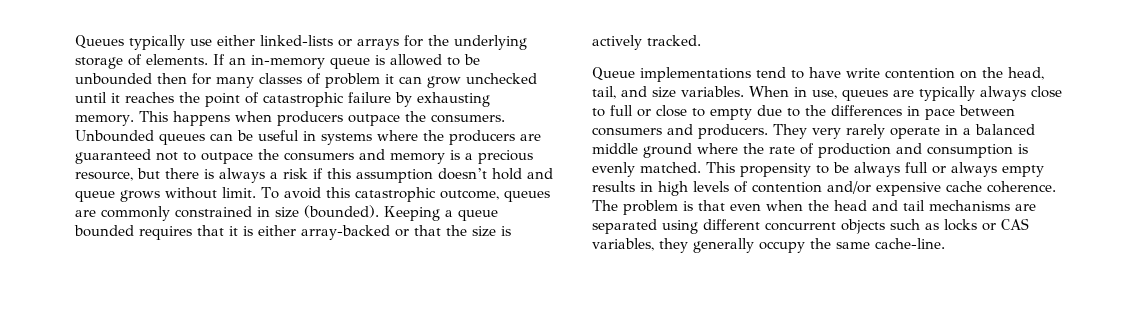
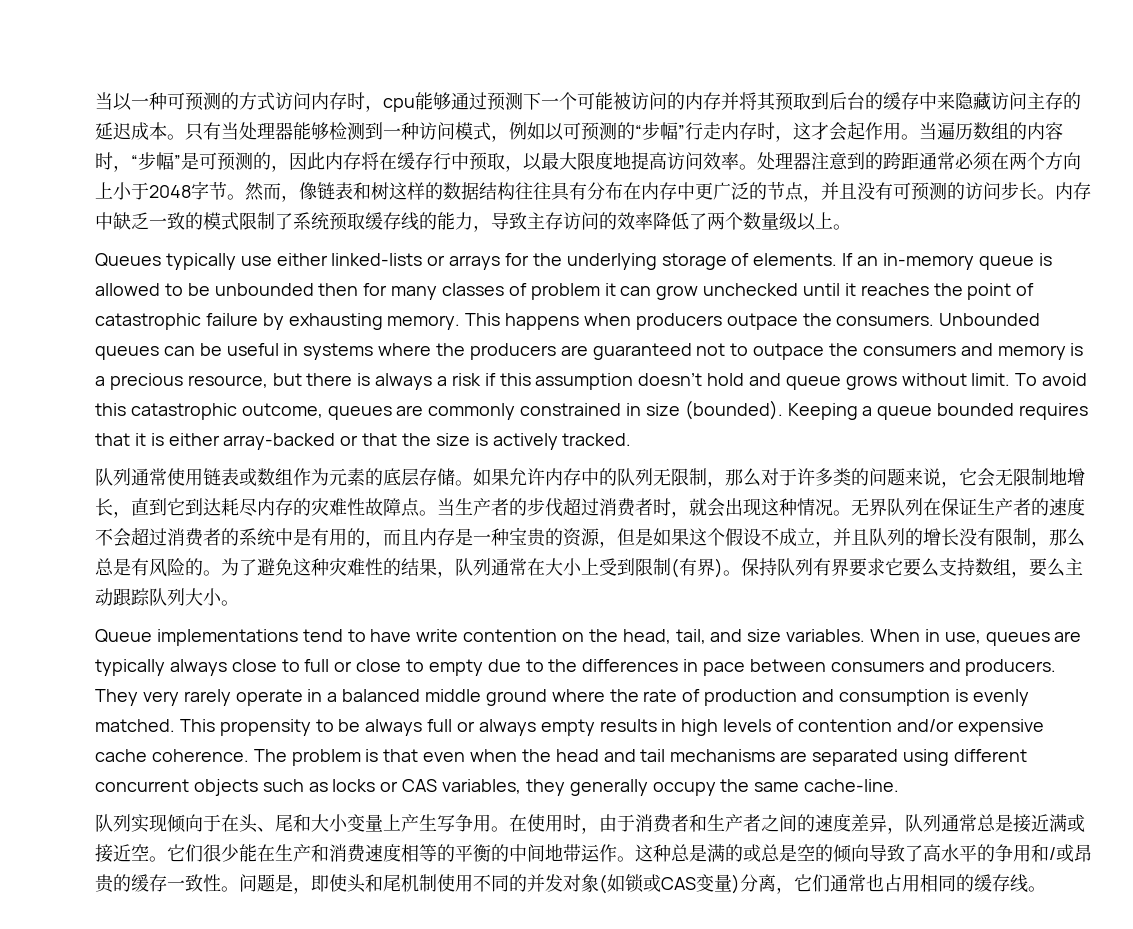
+ 当以一种可预测的方式访问内存时，cpu能够通过预测下一个可能被访问的内存并将其预取到后台的缓存中来隐藏访问主存的延迟成本。只有当处理器能够检测到一种访问模式，例如以可预测的“步幅”行走内存时，这才会起作用。当遍历数组的内容时，“步幅”是可预测的，因此内存将在缓存行中预取，以最大限度地提高访问效率。处理器注意到的跨距通常必须在两个方向上小于2048字节。然而，像链表和树这样的数据结构往往具有分布在内存中更广泛的节点，并且没有可预测的访问步长。内存中缺乏一致的模式限制了系统预取缓存线的能力，导致主存访问的效率降低了两个数量级以上。
+ 队列通常使用链表或数组作为元素的底层存储。如果允许内存中的队列无限制，那么对于许多类的问题来说，它会无限制地增长，直到它到达耗尽内存的灾难性故障点。当生产者的步伐超过消费者时，就会出现这种情况。无界队列在保证生产者的速度不会超过消费者的系统中是有用的，而且内存是一种宝贵的资源，但是如果这个假设不成立，并且队列的增长没有限制，那么总是有风险的。为了避免这种灾难性的结果，队列通常在大小上受到限制(有界)。保持队列有界要求它要么支持数组，要么主动跟踪队列大小。
+ 队列实现倾向于在头、尾和大小变量上产生写争用。在使用时，由于消费者和生产者之间的速度差异，队列通常总是接近满或接近空。它们很少能在生产和消费速度相等的平衡的中间地带运作。这种总是满的或总是空的倾向导致了高水平的争用和/或昂贵的缓存一致性。问题是，即使头和尾机制使用不同的并发对象(如锁或CAS变量)分离，它们通常也占用相同的缓存线。

